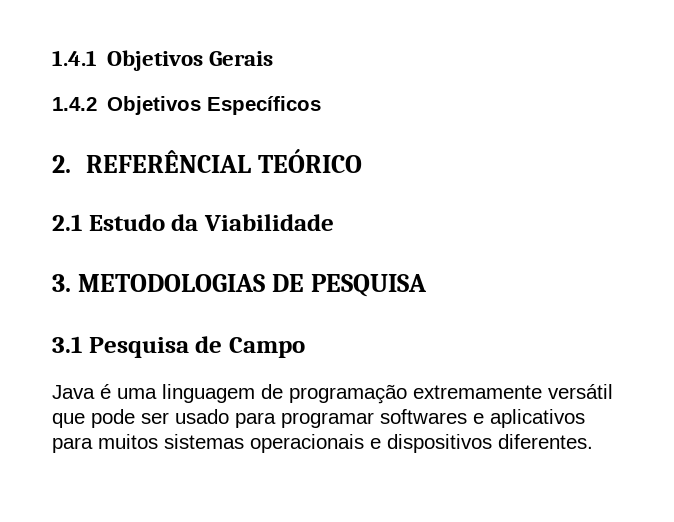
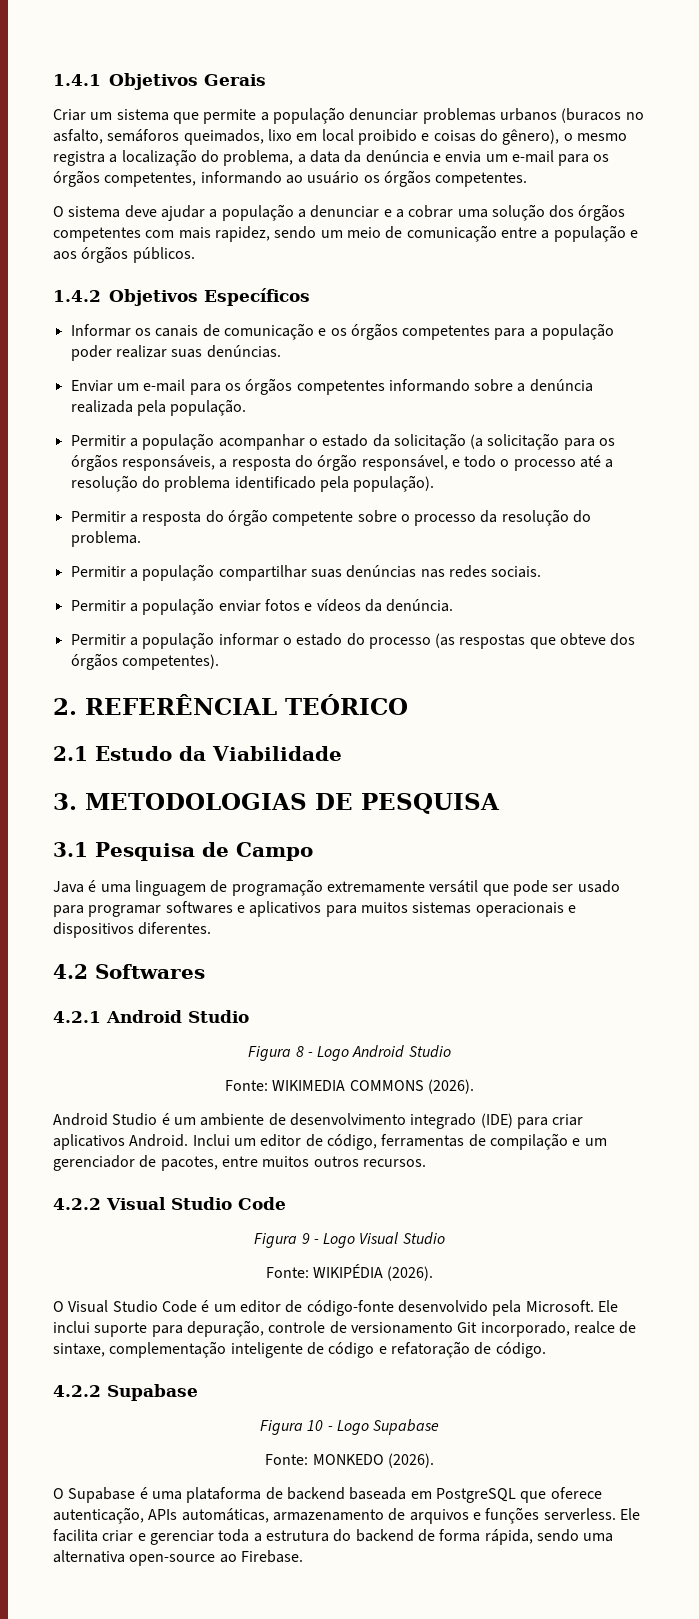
+ Criar um sistema que permite a população denunciar problemas urbanos (buracos no asfalto, semáforos queimados, lixo em local proibido e coisas do gênero), o mesmo registra a localização do problema, a data da denúncia e envia um e-mail para os órgãos competentes, informando ao usuário os órgãos competentes.
+ O sistema deve ajudar a população a denunciar e a cobrar uma solução dos órgãos competentes com mais rapidez, sendo um meio de comunicação entre a população e aos órgãos públicos.
  1.4.2 Objetivos Específicos
+ Informar os canais de comunicação e os órgãos competentes para a população poder realizar suas denúncias.
+ Enviar um e-mail para os órgãos competentes informando sobre a denúncia realizada pela população.
+ Permitir a população acompanhar o estado da solicitação (a solicitação para os órgãos responsáveis, a resposta do órgão responsável, e todo o processo até a resolução do problema identificado pela população).
+ Permitir a resposta do órgão competente sobre o processo da resolução do problema.
+ Permitir a população compartilhar suas denúncias nas redes sociais.
+ Permitir a população enviar fotos e vídeos da denúncia.
+ Permitir a população informar o estado do processo (as respostas que obteve dos órgãos competentes).
+ 4.2 Softwares
+ 4.2.1 Android Studio
+ Figura 8 - Logo Android Studio
+ Fonte: WIKIMEDIA COMMONS (2026).
+ Android Studio é um ambiente de desenvolvimento integrado (IDE) para criar aplicativos Android. Inclui um editor de código, ferramentas de compilação e um gerenciador de pacotes, entre muitos outros recursos.
+ 4.2.2 Visual Studio Code
+ Figura 9 - Logo Visual Studio
+ Fonte: WIKIPÉDIA (2026).
+ O Visual Studio Code é um editor de código-fonte desenvolvido pela Microsoft. Ele inclui suporte para depuração, controle de versionamento Git incorporado, realce de sintaxe, complementação inteligente de código e refatoração de código.
+ 4.2.2 Supabase
+ Figura 10 - Logo Supabase
+ Fonte: MONKEDO (2026).
+ O Supabase é uma plataforma de backend baseada em PostgreSQL que oferece autenticação, APIs automáticas, armazenamento de arquivos e funções serverless. Ele facilita criar e gerenciar toda a estrutura do backend de forma rápida, sendo uma alternativa open-source ao Firebase.

